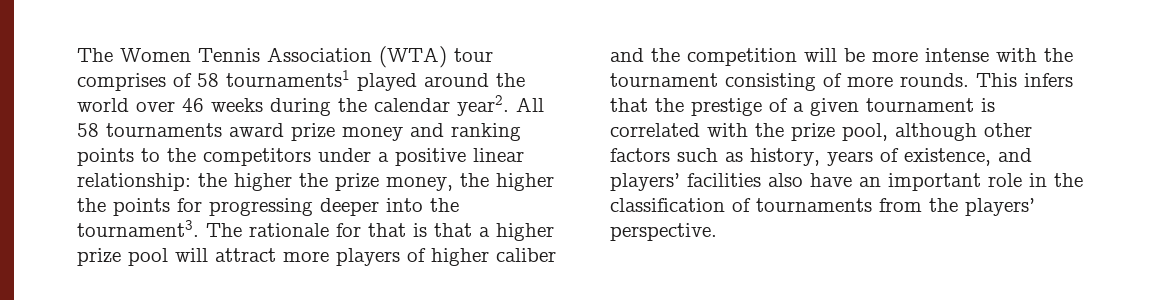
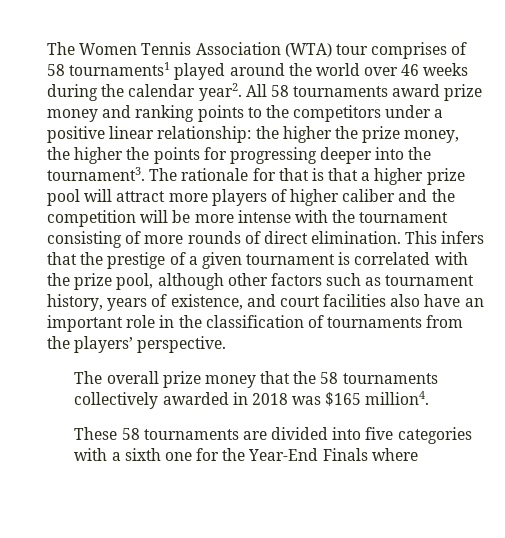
- The rationale for that is that a higher prize pool will attract more players of higher caliber and the competition will be more intense with the tournament consisting of more rounds.
+ The rationale for that is that a higher prize pool will attract more players of higher caliber and the competition will be more intense with the tournament consisting of more rounds of direct elimination.
- This infers that the prestige of a given tournament is correlated with the prize pool, although other factors such as history, years of existence, and players’ facilities also have an important role in the classification of tournaments from the players’ perspective.
+ This infers that the prestige of a given tournament is correlated with the prize pool, although other factors such as tournament history, years of existence, and court facilities also have an important role in the classification of tournaments from the players’ perspective.
+ The overall prize money that the 58 tournaments collectively awarded in 2018 was $165 million4.
+ These 58 tournaments are divided into five categories with a sixth one for the Year-End Finals where

